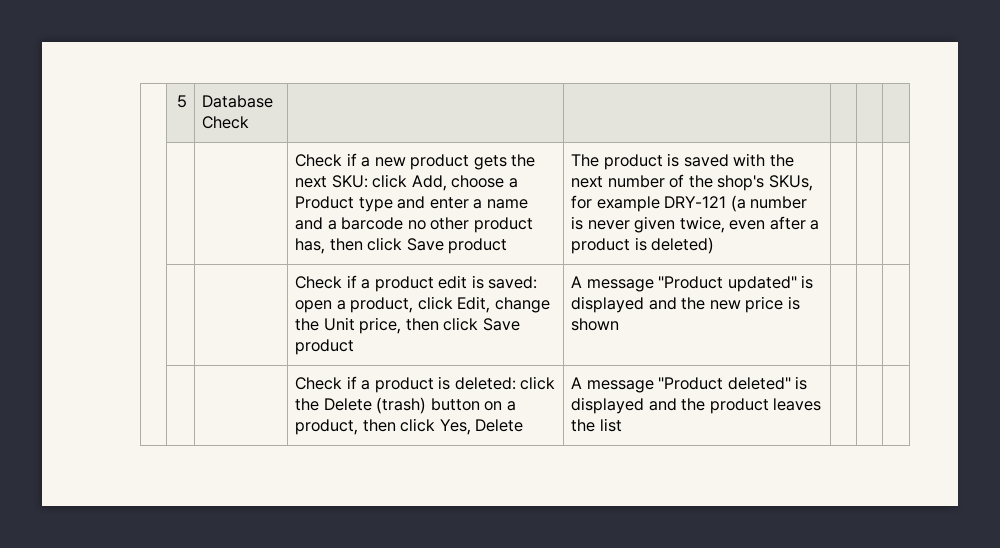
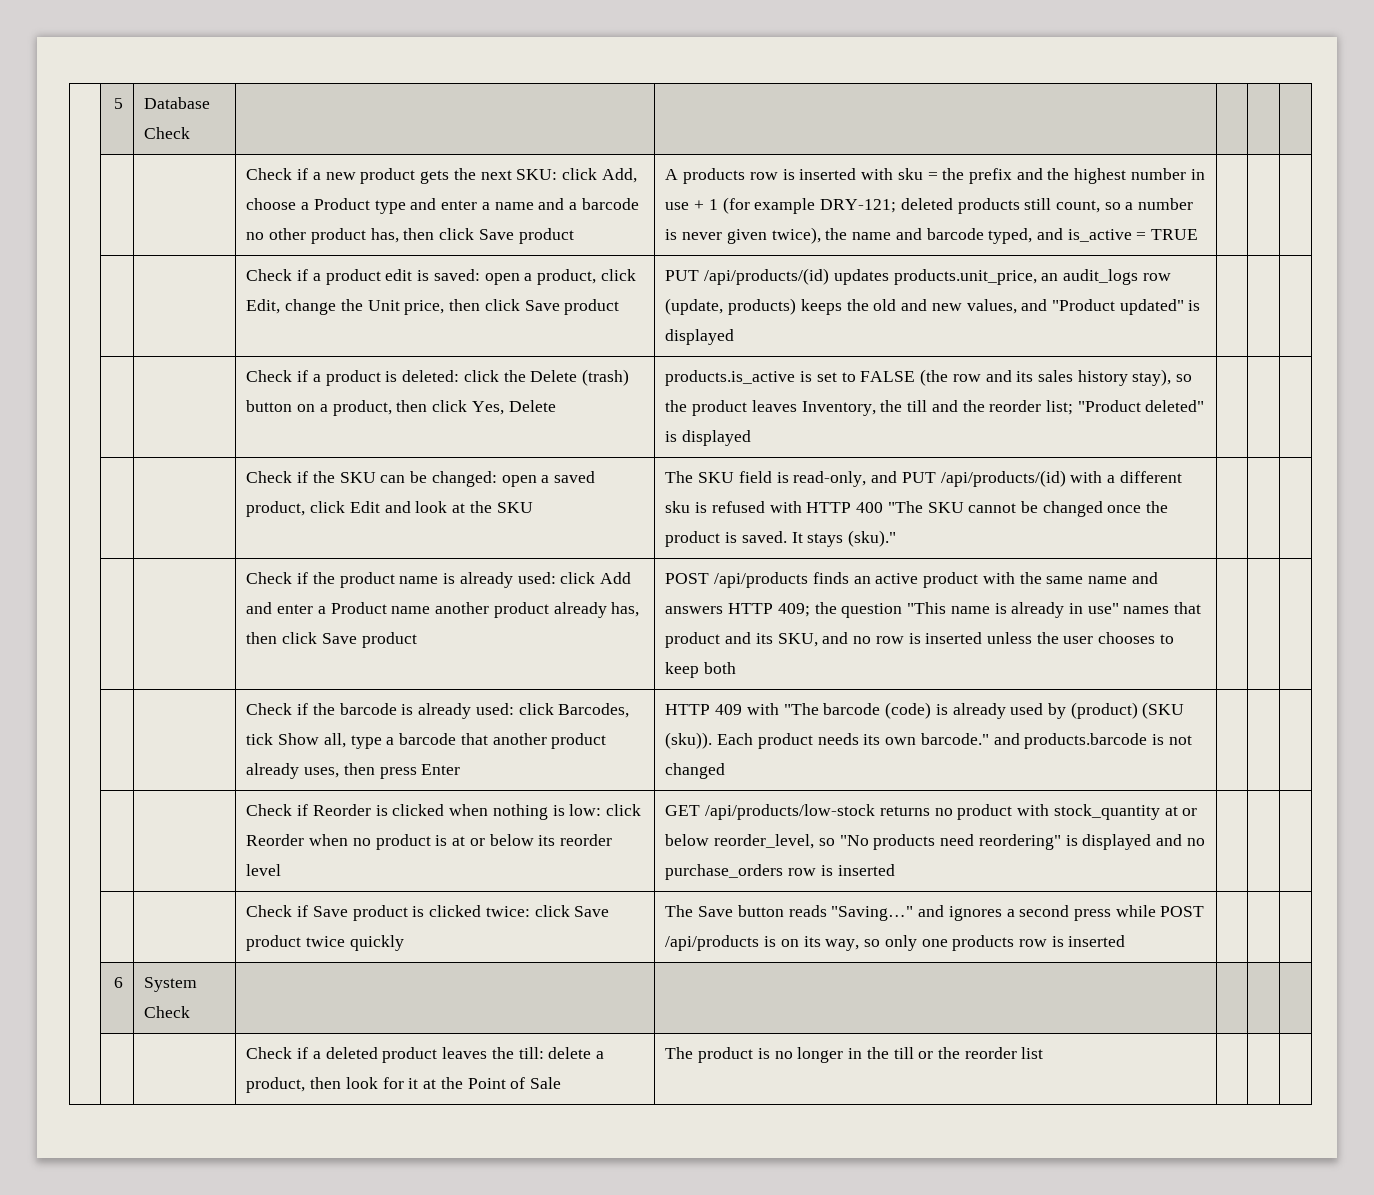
- The product is saved with the next number of the shop's SKUs, for example DRY-121 (a number is never given twice, even after a product is deleted)
+ A products row is inserted with sku = the prefix and the highest number in use + 1 (for example DRY-121; deleted products still count, so a number is never given twice), the name and barcode typed, and is_active = TRUE
- | | | Check if a product edit is saved: open a product, click Edit, change the Unit price, then click Save product | A message "Product updated" is displayed and the new price is shown | | |
+ | | | Check if a product edit is saved: open a product, click Edit, change the Unit price, then click Save product | PUT /api/products/(id) updates products.unit_price, an audit_logs row (update, products) keeps the old and new values, and "Product updated" is displayed | | |
- A message "Product deleted" is displayed and the product leaves the list
+ products.is_active is set to FALSE (the row and its sales history stay), so the product leaves Inventory, the till and the reorder list; "Product deleted" is displayed | | |
+ | | | Check if the SKU can be changed: open a saved product, click Edit and look at the SKU | The SKU field is read-only, and PUT /api/products/(id) with a different sku is refused with HTTP 400 "The SKU cannot be changed once the product is saved. It stays (sku)." | | |
+ | | | Check if the product name is already used: click Add and enter a Product name another product already has, then click Save product | POST /api/products finds an active product with the same name and answers HTTP 409; the question "This name is already in use" names that product and its SKU, and no row is inserted unless the user chooses to keep both | | |
+ | | | Check if the barcode is already used: click Barcodes, tick Show all, type a barcode that another product already uses, then press Enter | HTTP 409 with "The barcode (code) is already used by (product) (SKU (sku)). Each product needs its own barcode." and products.barcode is not changed | | |
+ | | | Check if Reorder is clicked when nothing is low: click Reorder when no product is at or below its reorder level | GET /api/products/low-stock returns no product with stock_quantity at or below reorder_level, so "No products need reordering" is displayed and no purchase_orders row is inserted | | |
+ | | | Check if Save product is clicked twice: click Save product twice quickly | The Save button reads "Saving…" and ignores a second press while POST /api/products is on its way, so only one products row is inserted | | |
+ | 6 | System Check | | | | |
+ | | | Check if a deleted product leaves the till: delete a product, then look for it at the Point of Sale | The product is no longer in the till or the reorder list | | |

